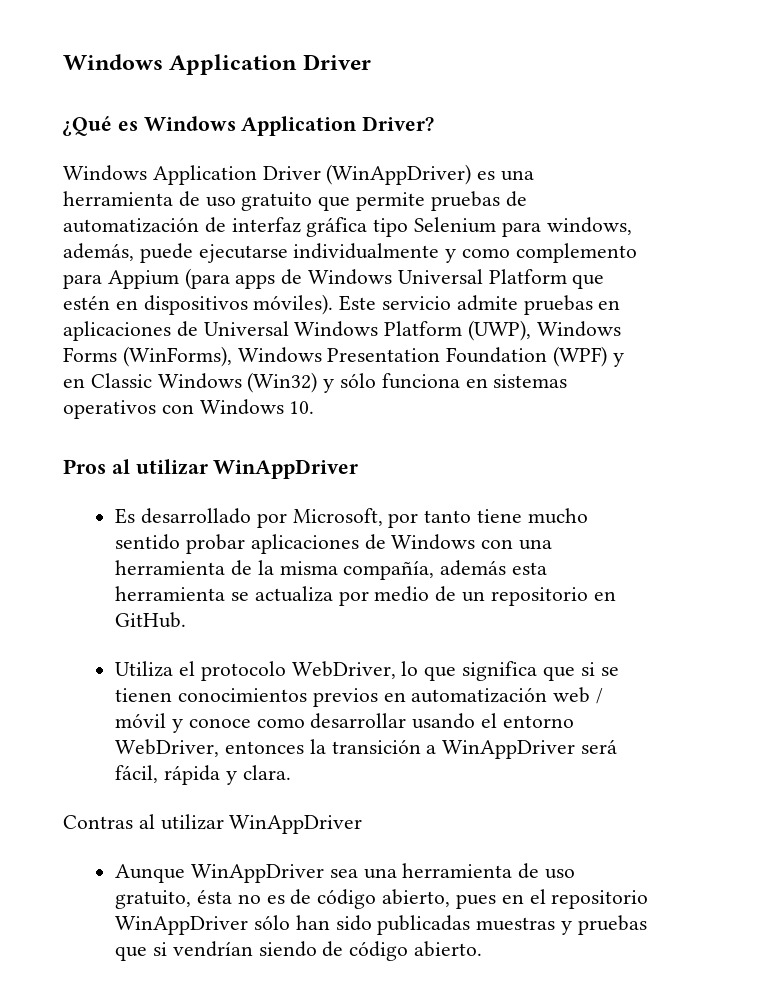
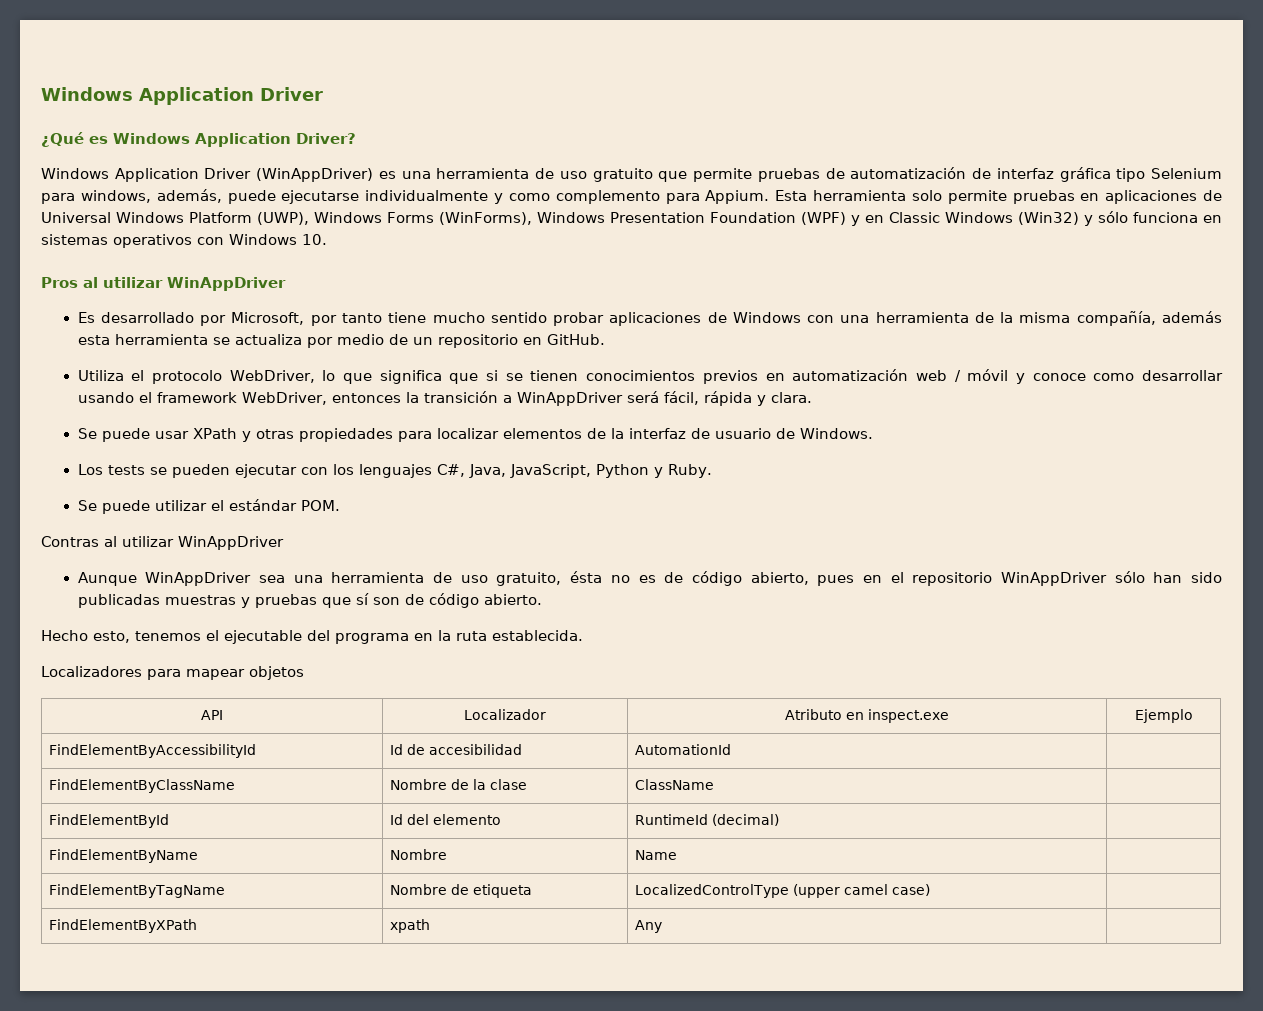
- Windows Application Driver (WinAppDriver) es una herramienta de uso gratuito que permite pruebas de automatización de interfaz gráfica tipo Selenium para windows, además, puede ejecutarse individualmente y como complemento para Appium (para apps de Windows Universal Platform que estén en dispositivos móviles). Este servicio admite pruebas en aplicaciones de Universal Windows Platform (UWP), Windows Forms (WinForms), Windows Presentation Foundation (WPF) y en Classic Windows (Win32) y sólo funciona en sistemas operativos con Windows 10.
+ Windows Application Driver (WinAppDriver) es una herramienta de uso gratuito que permite pruebas de automatización de interfaz gráfica tipo Selenium para windows, además, puede ejecutarse individualmente y como complemento para Appium. Esta herramienta solo permite pruebas en aplicaciones de Universal Windows Platform (UWP), Windows Forms (WinForms), Windows Presentation Foundation (WPF) y en Classic Windows (Win32) y sólo funciona en sistemas operativos con Windows 10.
- Utiliza el protocolo WebDriver, lo que significa que si se tienen conocimientos previos en automatización web / móvil y conoce como desarrollar usando el entorno WebDriver, entonces la transición a WinAppDriver será fácil, rápida y clara.
+ Utiliza el protocolo WebDriver, lo que significa que si se tienen conocimientos previos en automatización web / móvil y conoce como desarrollar usando el framework WebDriver, entonces la transición a WinAppDriver será fácil, rápida y clara.
+ Se puede usar XPath y otras propiedades para localizar elementos de la interfaz de usuario de Windows.
+ Los tests se pueden ejecutar con los lenguajes C#, Java, JavaScript, Python y Ruby.
+ Se puede utilizar el estándar POM.
- Aunque WinAppDriver sea una herramienta de uso gratuito, ésta no es de código abierto, pues en el repositorio WinAppDriver sólo han sido publicadas muestras y pruebas que si vendrían siendo de código abierto.
+ Aunque WinAppDriver sea una herramienta de uso gratuito, ésta no es de código abierto, pues en el repositorio WinAppDriver sólo han sido publicadas muestras y pruebas que sí son de código abierto.
+ Hecho esto, tenemos el ejecutable del programa en la ruta establecida.
+ Localizadores para mapear objetos
+ API | Localizador | Atributo en inspect.exe | Ejemplo
+ FindElementByAccessibilityId | Id de accesibilidad | AutomationId |
+ FindElementByClassName | Nombre de la clase | ClassName |
+ FindElementById | Id del elemento | RuntimeId (decimal) |
+ FindElementByName | Nombre | Name |
+ FindElementByTagName | Nombre de etiqueta | LocalizedControlType (upper camel case) |
+ FindElementByXPath | xpath | Any |

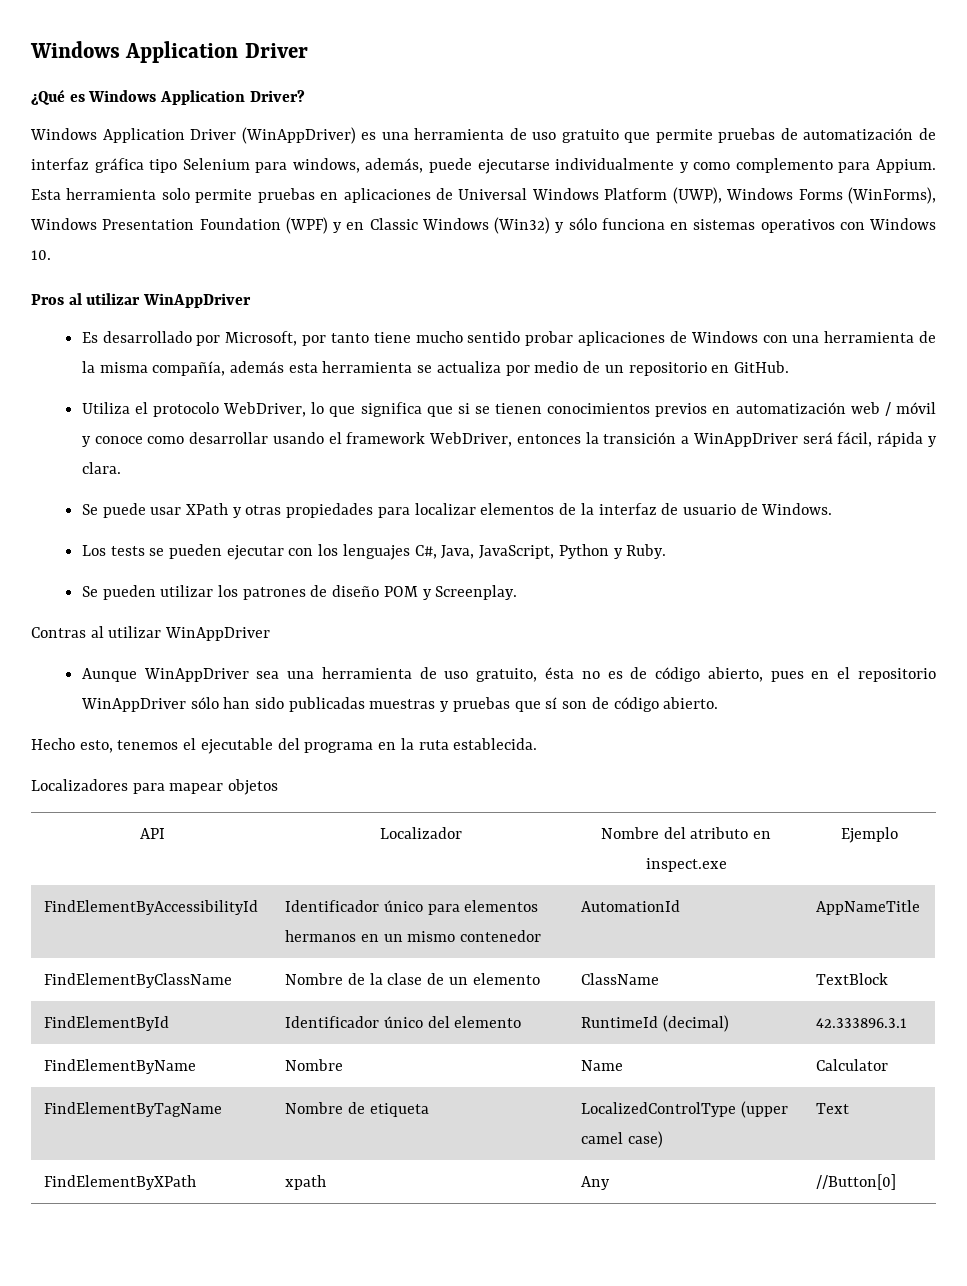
- Se puede utilizar el estándar POM.
+ Se pueden utilizar los patrones de diseño POM y Screenplay.
- API | Localizador | Atributo en inspect.exe | Ejemplo
+ API | Localizador | Nombre del atributo en inspect.exe | Ejemplo
- FindElementByAccessibilityId | Id de accesibilidad | AutomationId |
+ FindElementByAccessibilityId | Identificador único para elementos hermanos en un mismo contenedor | AutomationId | AppNameTitle
- FindElementByClassName | Nombre de la clase | ClassName |
+ FindElementByClassName | Nombre de la clase de un elemento | ClassName | TextBlock
- FindElementById | Id del elemento | RuntimeId (decimal) |
+ FindElementById | Identificador único del elemento | RuntimeId (decimal) | 42.333896.3.1
- FindElementByName | Nombre | Name |
+ FindElementByName | Nombre | Name | Calculator
- FindElementByTagName | Nombre de etiqueta | LocalizedControlType (upper camel case) |
+ FindElementByTagName | Nombre de etiqueta | LocalizedControlType (upper camel case) | Text
- FindElementByXPath | xpath | Any |
+ FindElementByXPath | xpath | Any | //Button[0]

